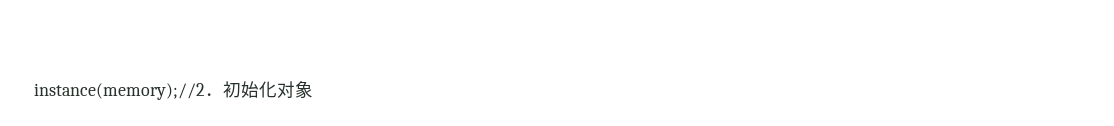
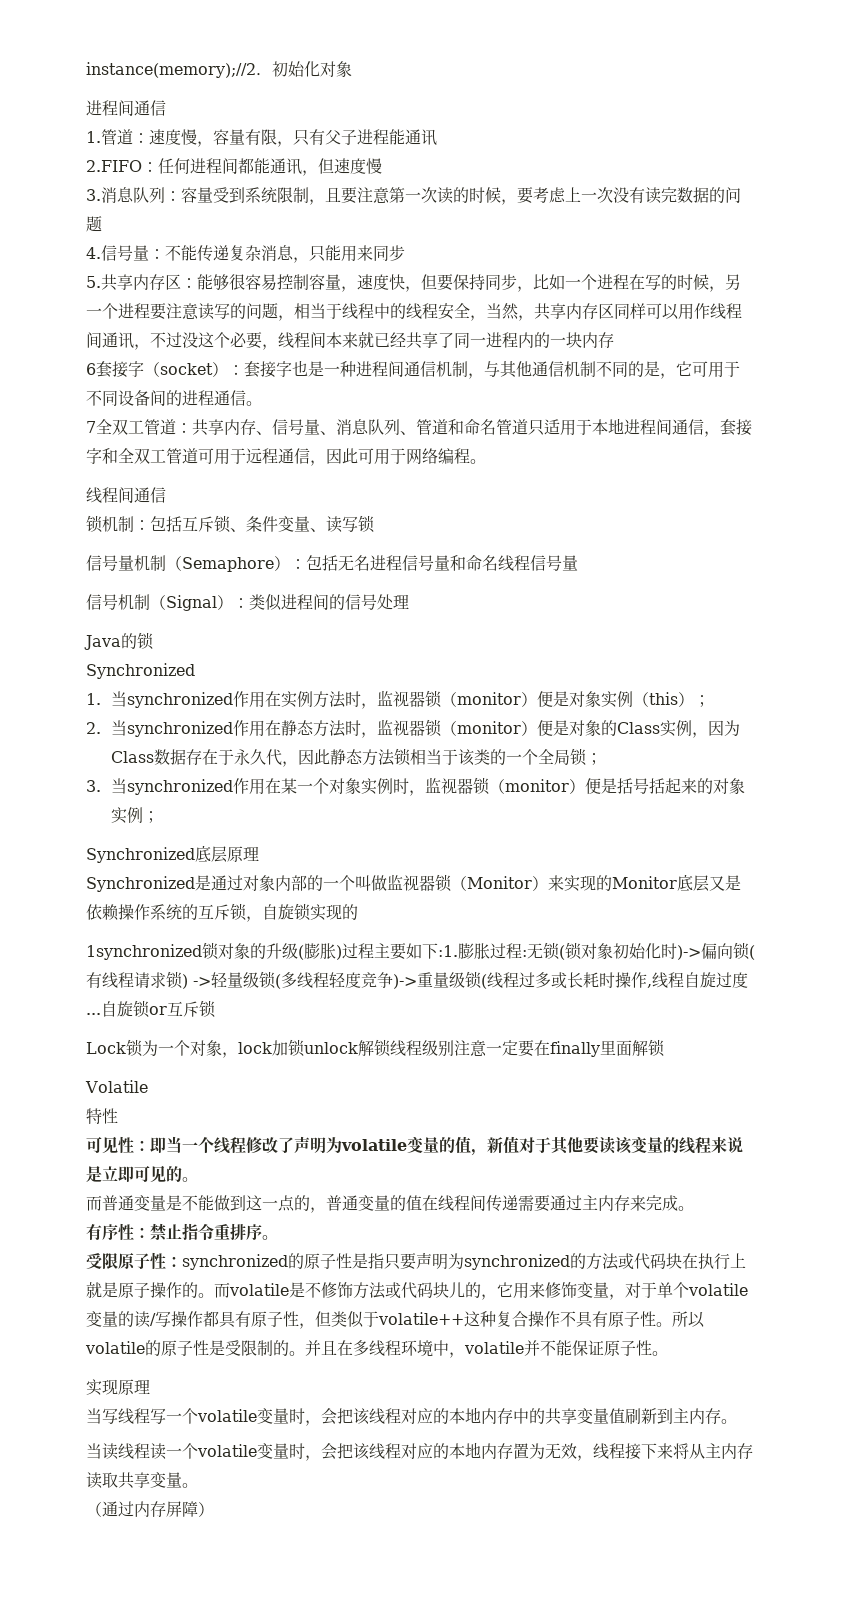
  instance(memory);//2．初始化对象
+ 进程间通信
+ 1.管道：速度慢，容量有限，只有父子进程能通讯
+ 2.FIFO：任何进程间都能通讯，但速度慢
+ 3.消息队列：容量受到系统限制，且要注意第一次读的时候，要考虑上一次没有读完数据的问题
+ 4.信号量：不能传递复杂消息，只能用来同步
+ 5.共享内存区：能够很容易控制容量，速度快，但要保持同步，比如一个进程在写的时候，另一个进程要注意读写的问题，相当于线程中的线程安全，当然，共享内存区同样可以用作线程间通讯，不过没这个必要，线程间本来就已经共享了同一进程内的一块内存
+ 6套接字（socket）：套接字也是一种进程间通信机制，与其他通信机制不同的是，它可用于不同设备间的进程通信。
+ 7全双工管道：共享内存、信号量、消息队列、管道和命名管道只适用于本地进程间通信，套接字和全双工管道可用于远程通信，因此可用于网络编程。
+ 线程间通信
+ 锁机制：包括互斥锁、条件变量、读写锁
+ 信号量机制（Semaphore）：包括无名进程信号量和命名线程信号量
+ 信号机制（Signal）：类似进程间的信号处理
+ Java的锁
+ Synchronized
+ 1.当synchronized作用在实例方法时，监视器锁（monitor）便是对象实例（this）；
+ 2.当synchronized作用在静态方法时，监视器锁（monitor）便是对象的Class实例，因为Class数据存在于永久代，因此静态方法锁相当于该类的一个全局锁；
+ 3.当synchronized作用在某一个对象实例时，监视器锁（monitor）便是括号括起来的对象实例；
+ Synchronized底层原理
+ Synchronized是通过对象内部的一个叫做监视器锁（Monitor）来实现的Monitor底层又是依赖操作系统的互斥锁，自旋锁实现的
+ 1synchronized锁对象的升级(膨胀)过程主要如下:1.膨胀过程:无锁(锁对象初始化时)->偏向锁(有线程请求锁) ->轻量级锁(多线程轻度竞争)->重量级锁(线程过多或长耗时操作,线程自旋过度...自旋锁or互斥锁
+ Lock锁为一个对象，lock加锁unlock解锁线程级别注意一定要在finally里面解锁
+ Volatile
+ 特性
+ 可见性：即当一个线程修改了声明为volatile变量的值，新值对于其他要读该变量的线程来说是立即可见的。
+ 而普通变量是不能做到这一点的，普通变量的值在线程间传递需要通过主内存来完成。
+ 有序性：禁止指令重排序。
+ 受限原子性：synchronized的原子性是指只要声明为synchronized的方法或代码块在执行上就是原子操作的。而volatile是不修饰方法或代码块儿的，它用来修饰变量，对于单个volatile变量的读/写操作都具有原子性，但类似于volatile++这种复合操作不具有原子性。所以volatile的原子性是受限制的。并且在多线程环境中，volatile并不能保证原子性。
+ 实现原理
+ 当写线程写一个volatile变量时，会把该线程对应的本地内存中的共享变量值刷新到主内存。
+ 当读线程读一个volatile变量时，会把该线程对应的本地内存置为无效，线程接下来将从主内存读取共享变量。
+ （通过内存屏障）

